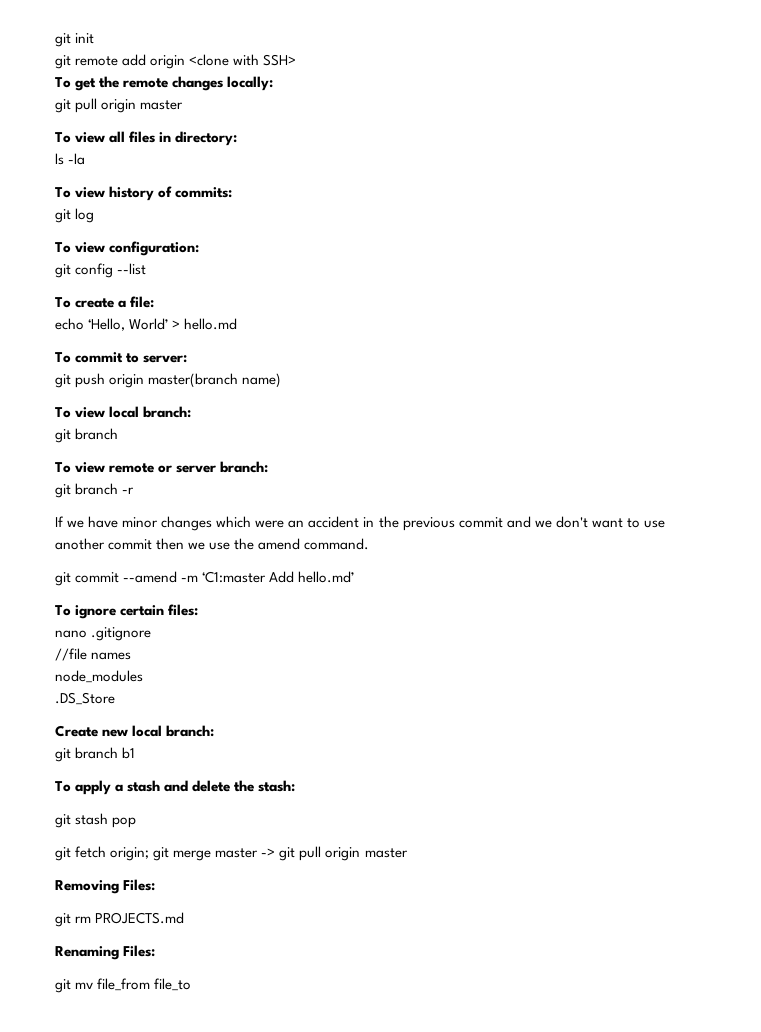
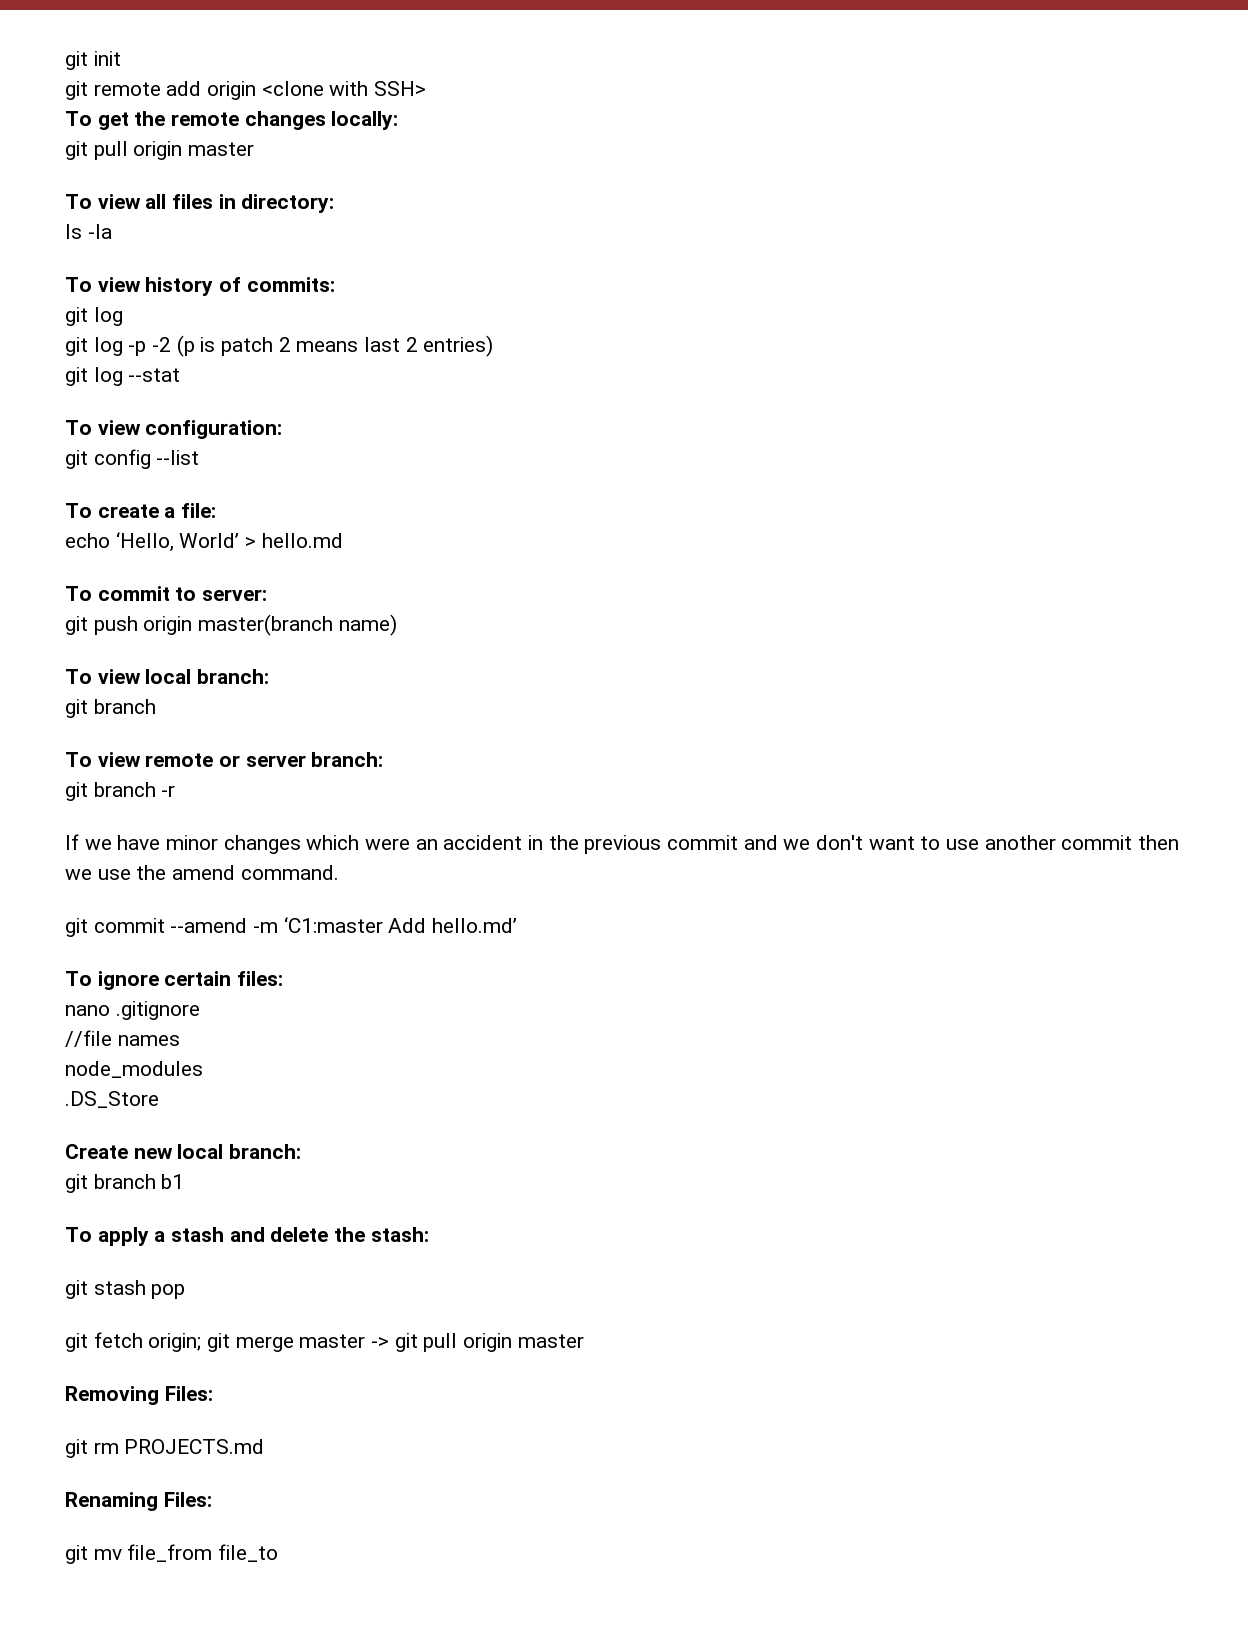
+ git log -p -2 (p is patch 2 means last 2 entries)
+ git log --stat

